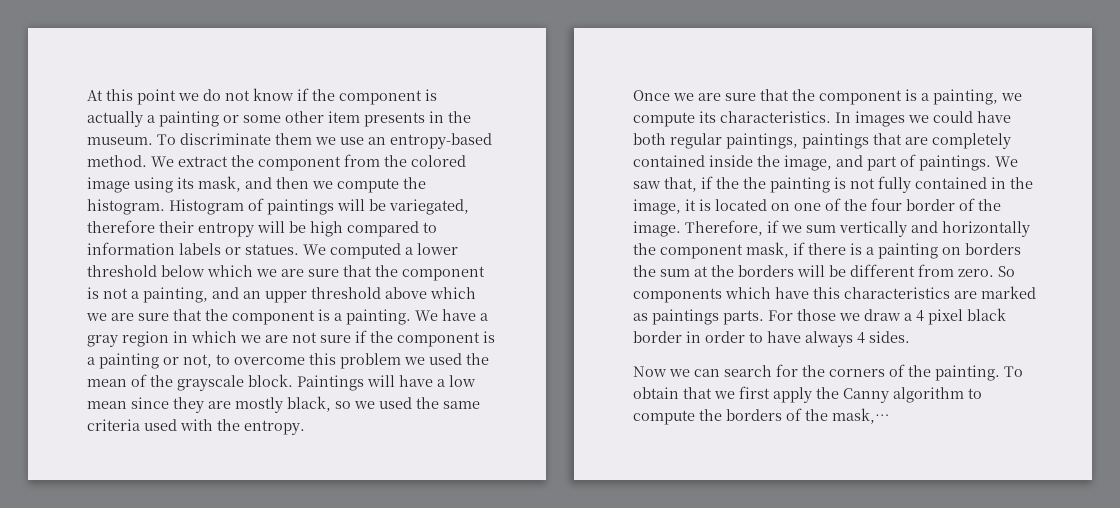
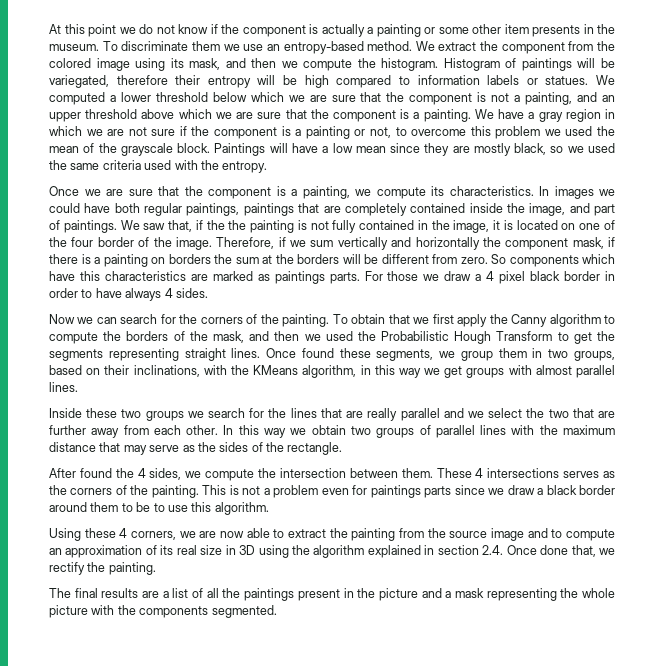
- To obtain that we first apply the Canny algorithm to compute the borders of the mask,…
+ To obtain that we first apply the Canny algorithm to compute the borders of the mask, and then we used the Probabilistic Hough Transform to get the segments representing straight lines. Once found these segments, we group them in two groups, based on their inclinations, with the KMeans algorithm, in this way we get groups with almost parallel lines.
+ Inside these two groups we search for the lines that are really parallel and we select the two that are further away from each other. In this way we obtain two groups of parallel lines with the maximum distance that may serve as the sides of the rectangle.
+ After found the 4 sides, we compute the intersection between them. These 4 intersections serves as the corners of the painting. This is not a problem even for paintings parts since we draw a black border around them to be to use this algorithm.
+ Using these 4 corners, we are now able to extract the painting from the source image and to compute an approximation of its real size in 3D using the algorithm explained in section 2.4. Once done that, we rectify the painting.
+ The final results are a list of all the paintings present in the picture and a mask representing the whole picture with the components segmented.

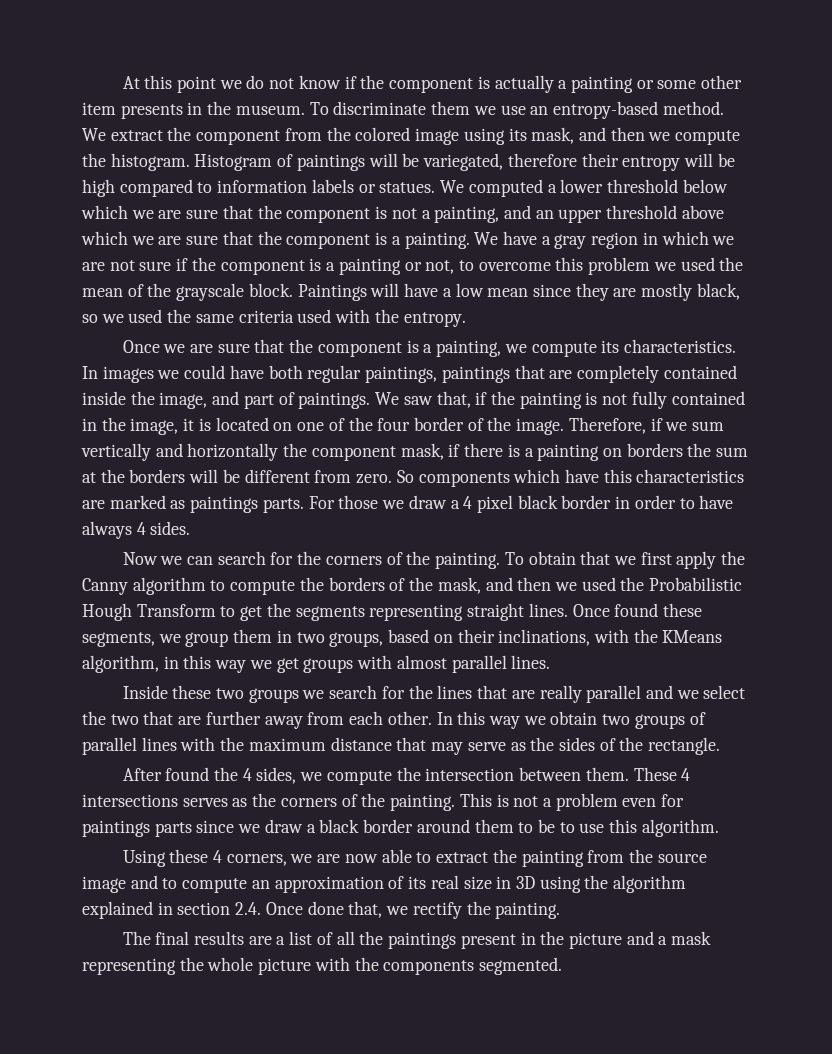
- We saw that, if the the painting is not fully contained in the image, it is located on one of the four border of the image.
+ We saw that, if the painting is not fully contained in the image, it is located on one of the four border of the image.

